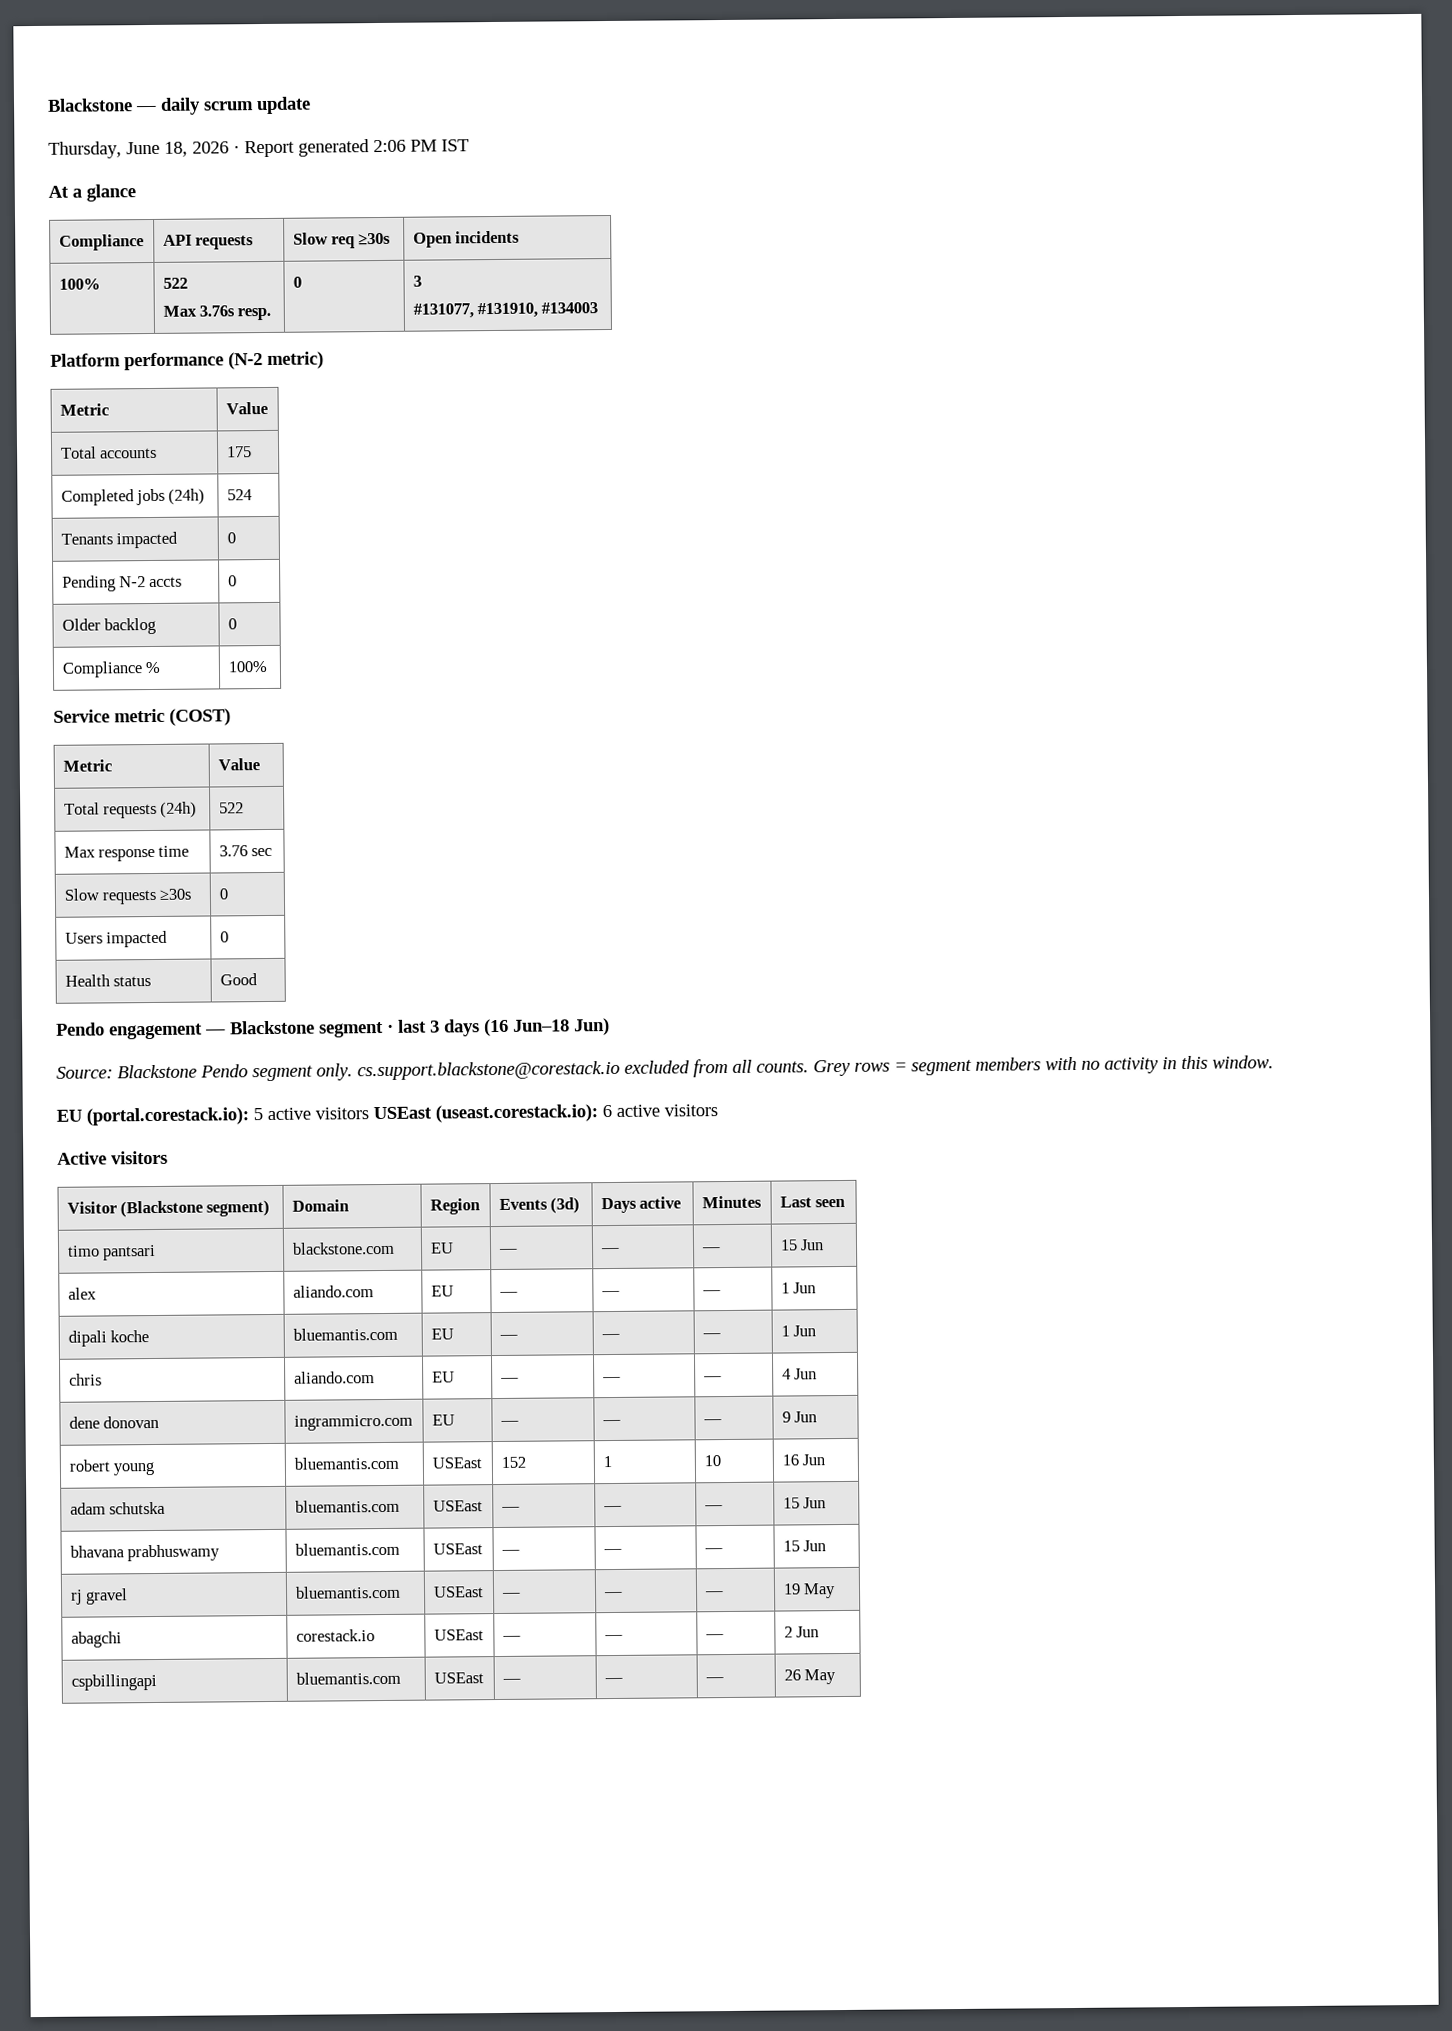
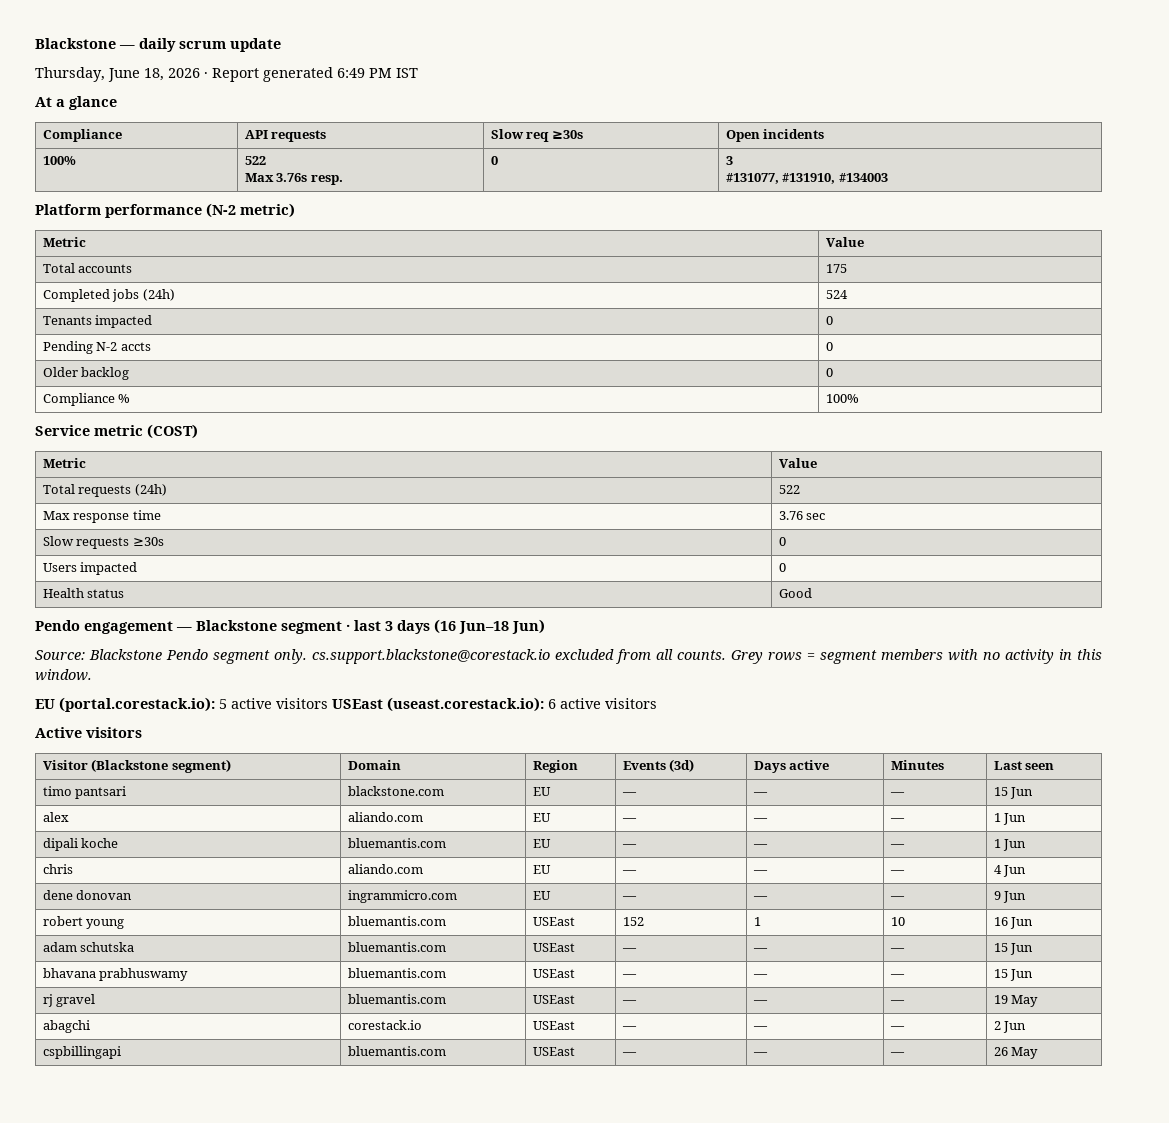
- Thursday, June 18, 2026 · Report generated 2:06 PM IST
+ Thursday, June 18, 2026 · Report generated 6:49 PM IST

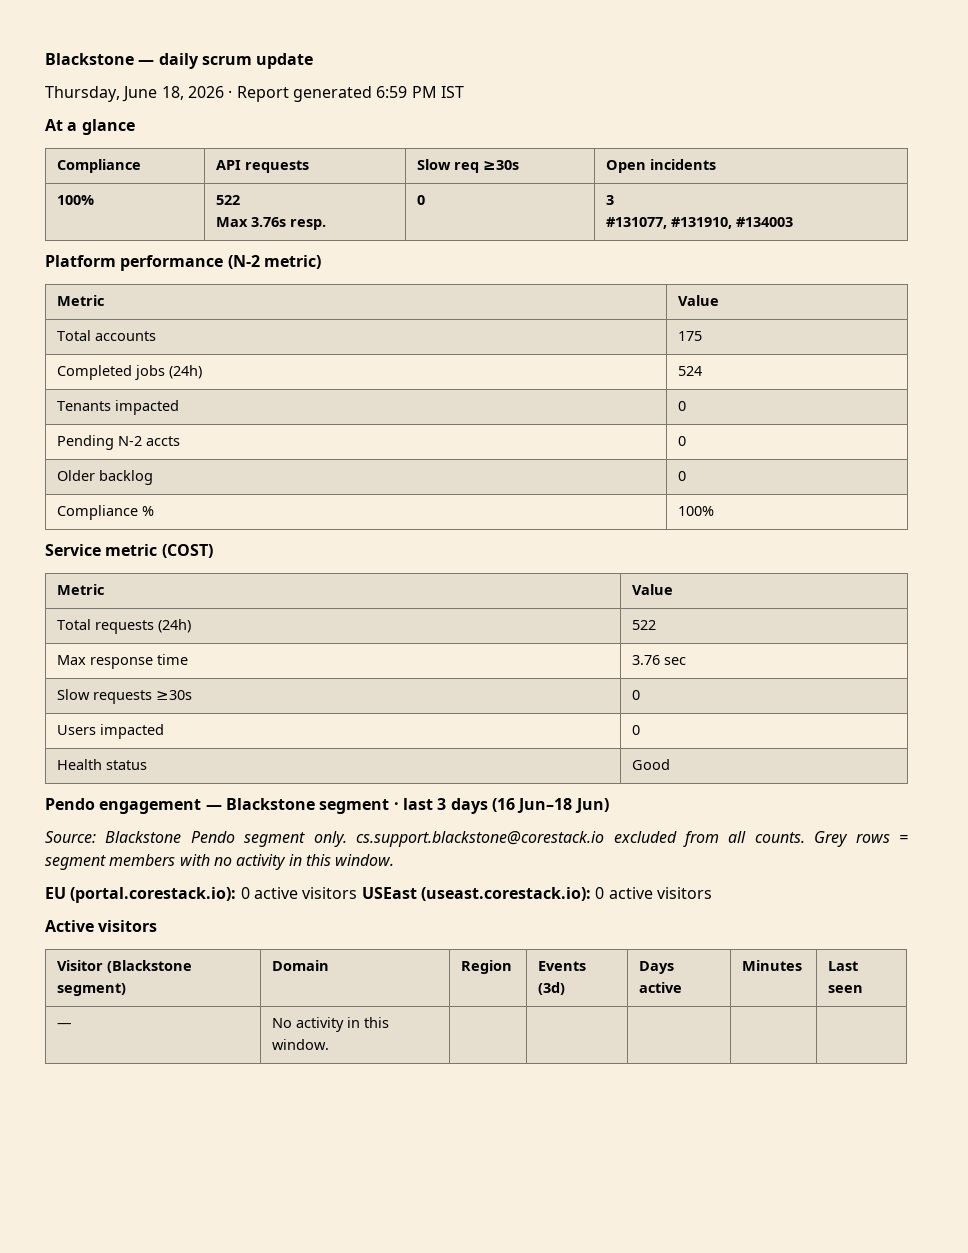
- Thursday, June 18, 2026 · Report generated 6:49 PM IST
+ Thursday, June 18, 2026 · Report generated 6:59 PM IST
- EU (portal.corestack.io): 5 active visitors USEast (useast.corestack.io): 6 active visitors
+ EU (portal.corestack.io): 0 active visitors USEast (useast.corestack.io): 0 active visitors
- timo pantsari | blackstone.com | EU | — | — | — | 15 Jun
- alex | aliando.com | EU | — | — | — | 1 Jun
- dipali koche | bluemantis.com | EU | — | — | — | 1 Jun
- chris | aliando.com | EU | — | — | — | 4 Jun
- dene donovan | ingrammicro.com | EU | — | — | — | 9 Jun
- robert young | bluemantis.com | USEast | 152 | 1 | 10 | 16 Jun
- adam schutska | bluemantis.com | USEast | — | — | — | 15 Jun
- bhavana prabhuswamy | bluemantis.com | USEast | — | — | — | 15 Jun
- rj gravel | bluemantis.com | USEast | — | — | — | 19 May
- abagchi | corestack.io | USEast | — | — | — | 2 Jun
- cspbillingapi | bluemantis.com | USEast | — | — | — | 26 May
+ — | No activity in this window. | | | | |

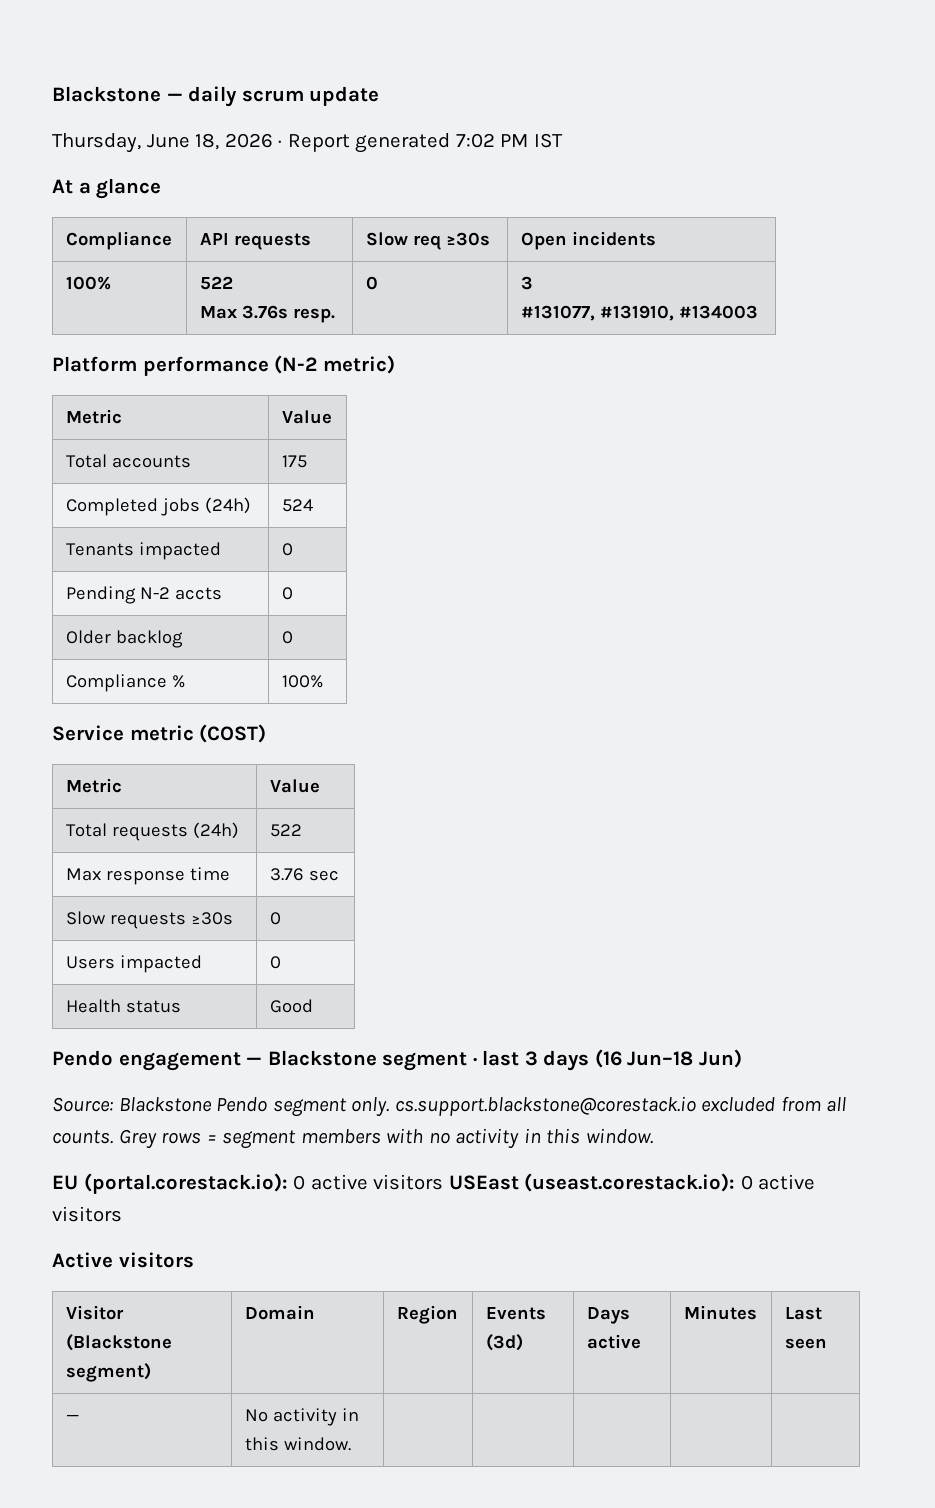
- Thursday, June 18, 2026 · Report generated 6:59 PM IST
+ Thursday, June 18, 2026 · Report generated 7:02 PM IST

